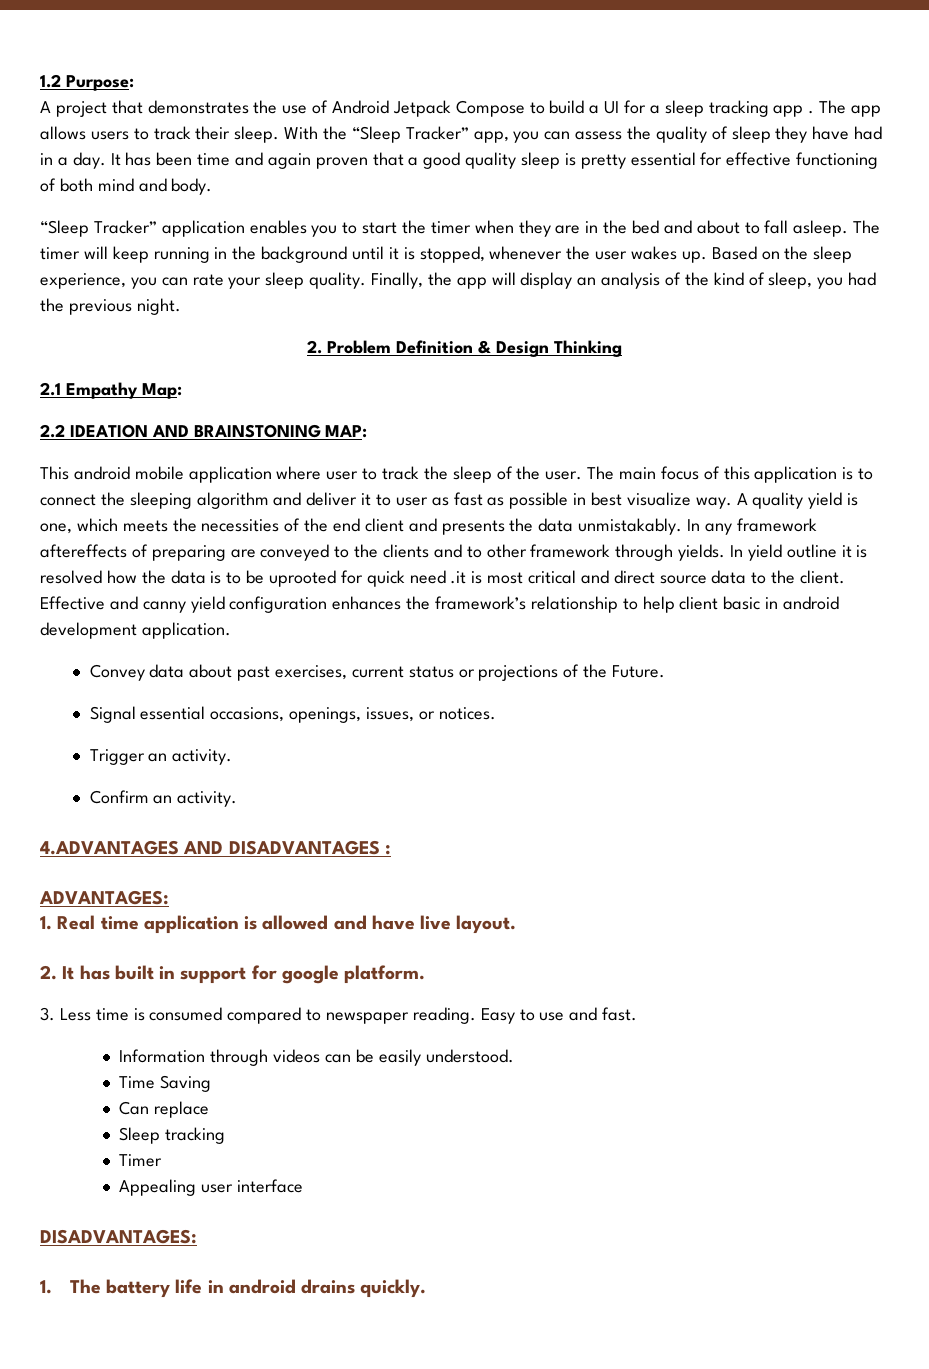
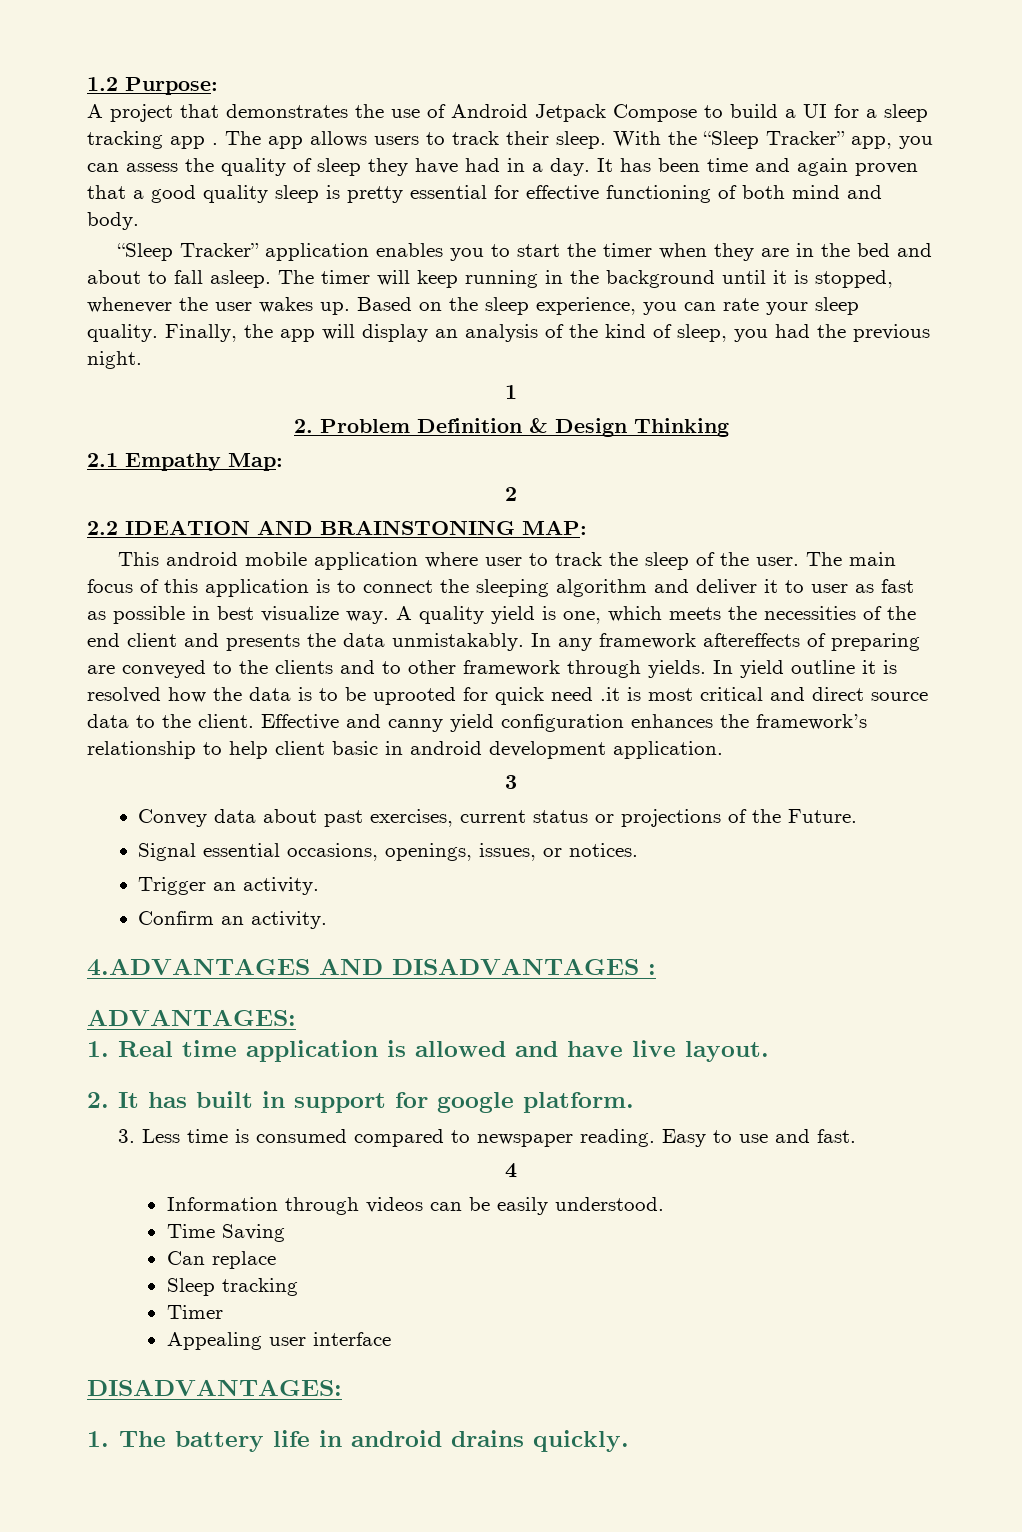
+ 1
+ 2
+ 3
+ 4

